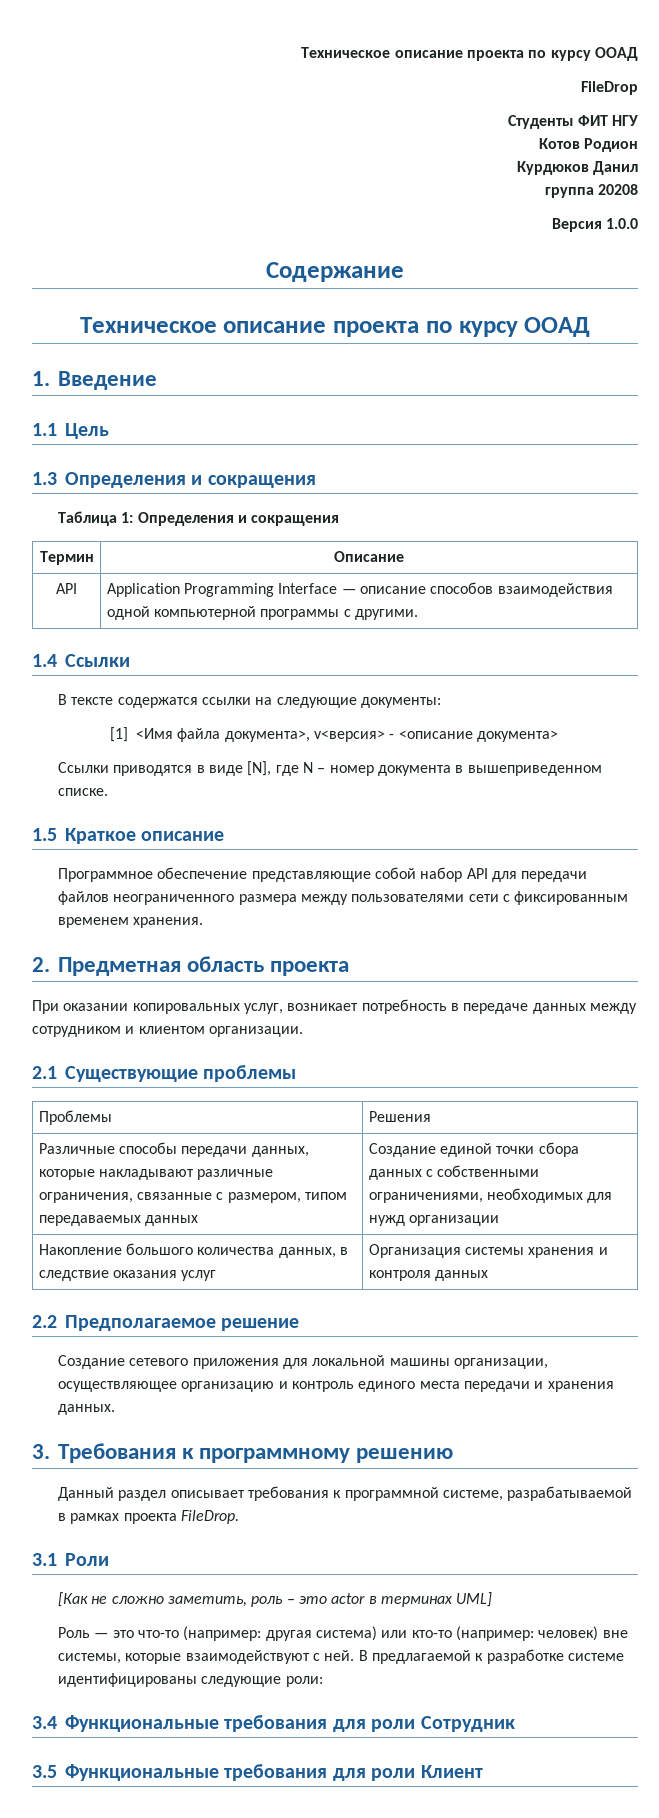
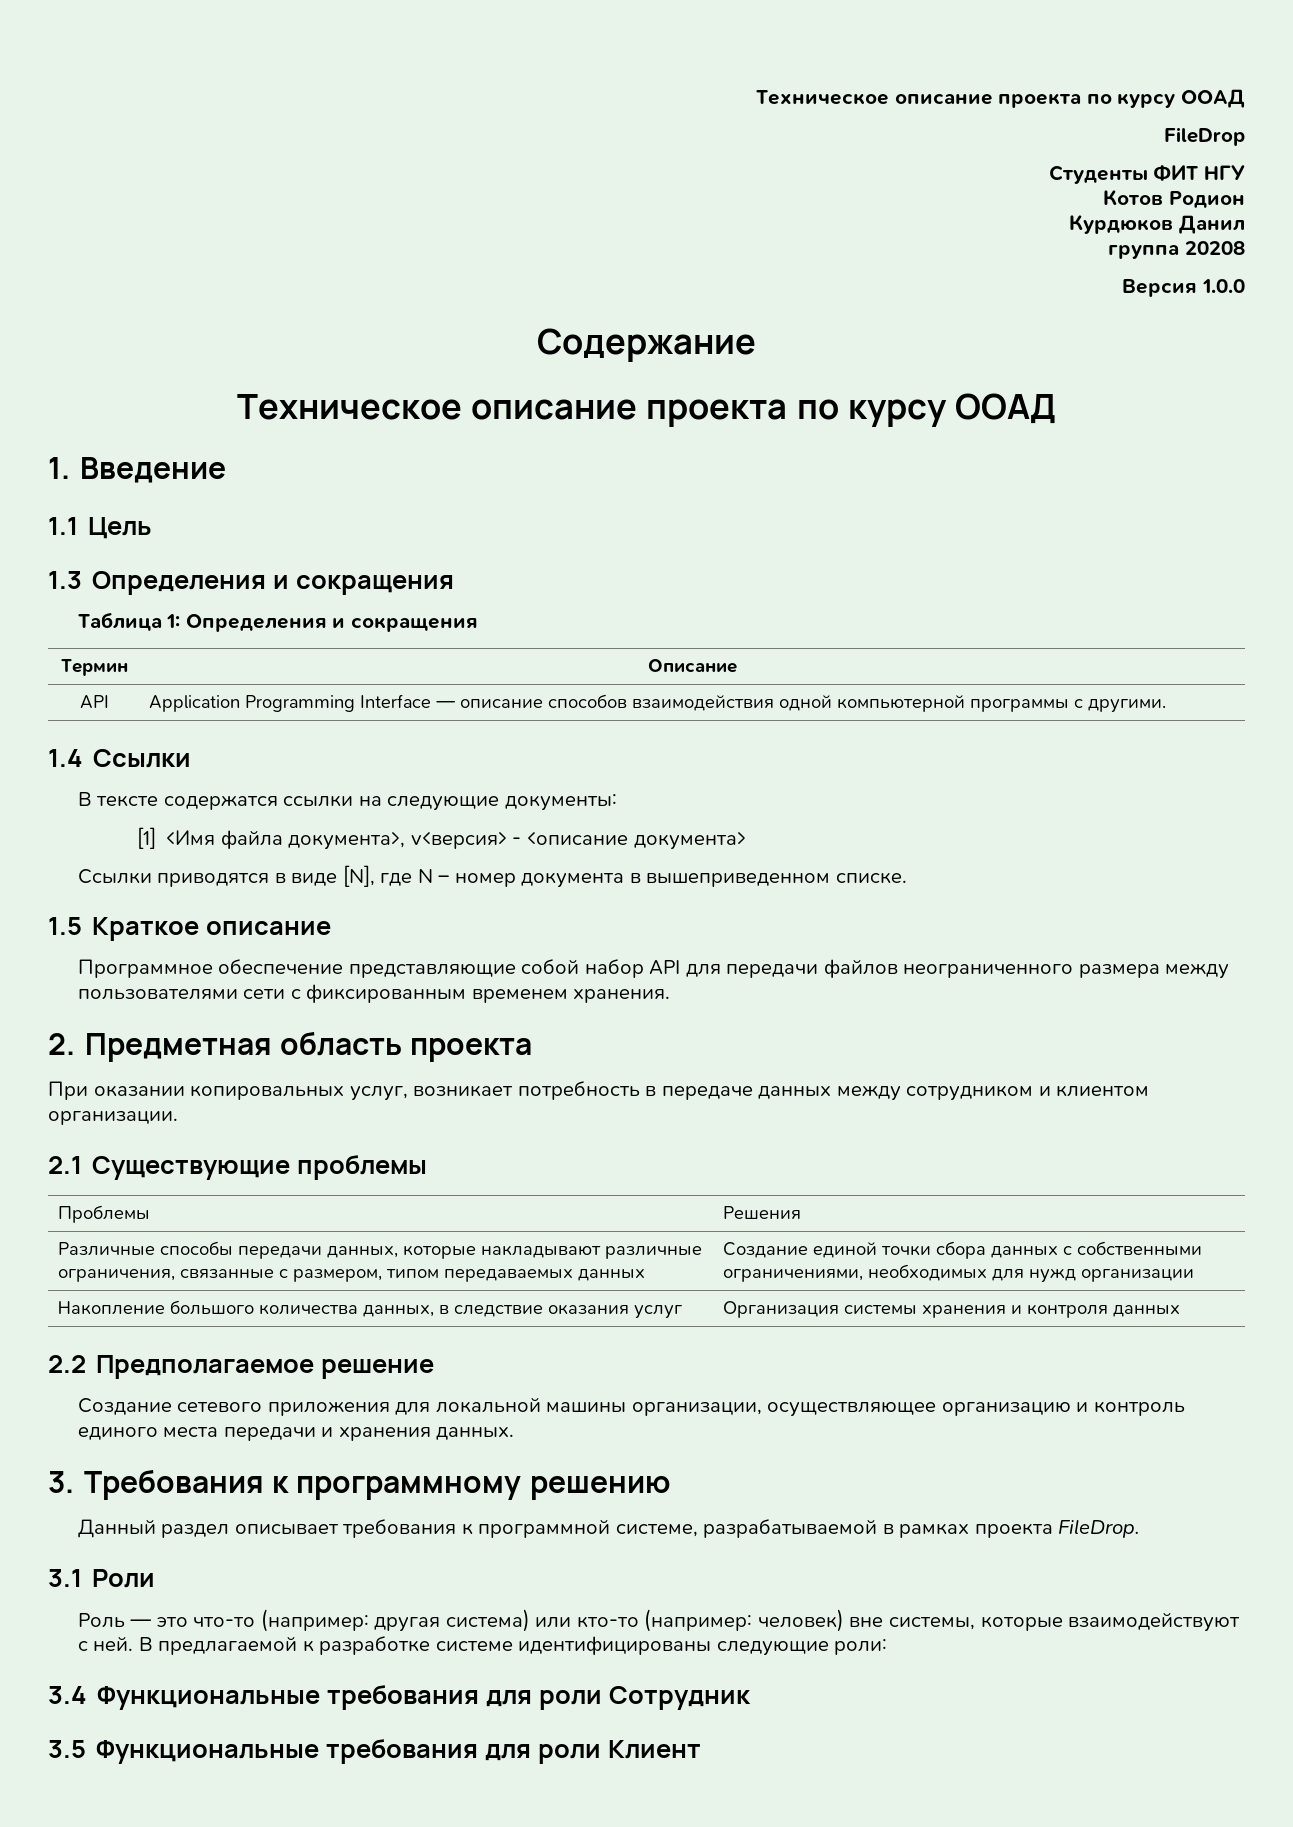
- [Как не сложно заметить, роль – это actor в терминах UML]

